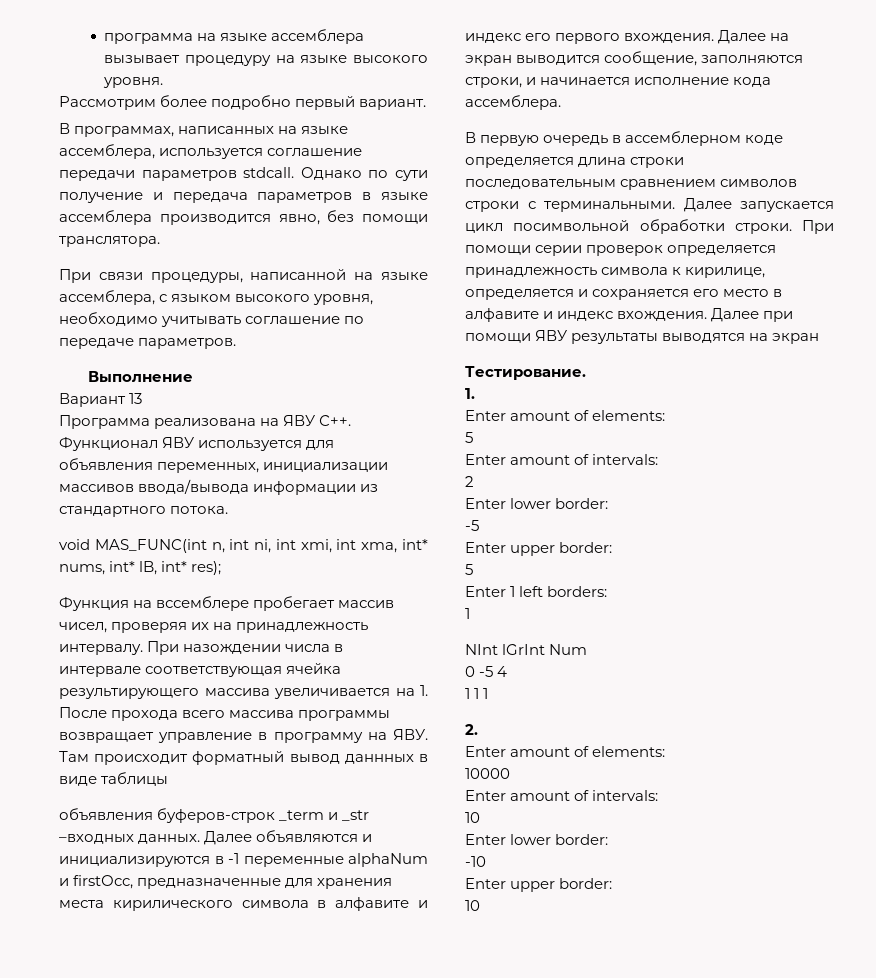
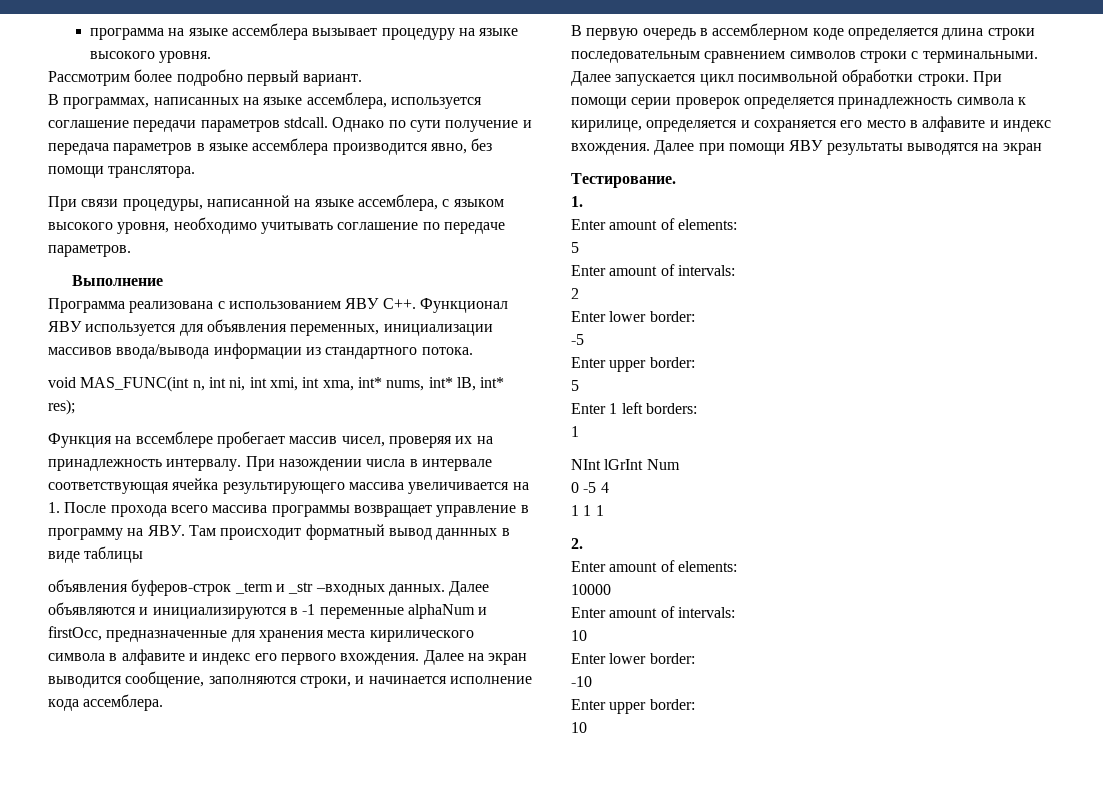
- Вариант 13
- Программа реализована на ЯВУ С++. Функционал ЯВУ используется для объявления переменных, инициализации массивов ввода/вывода информации из стандартного потока.
+ Программа реализована с использованием ЯВУ С++. Функционал ЯВУ используется для объявления переменных, инициализации массивов ввода/вывода информации из стандартного потока.

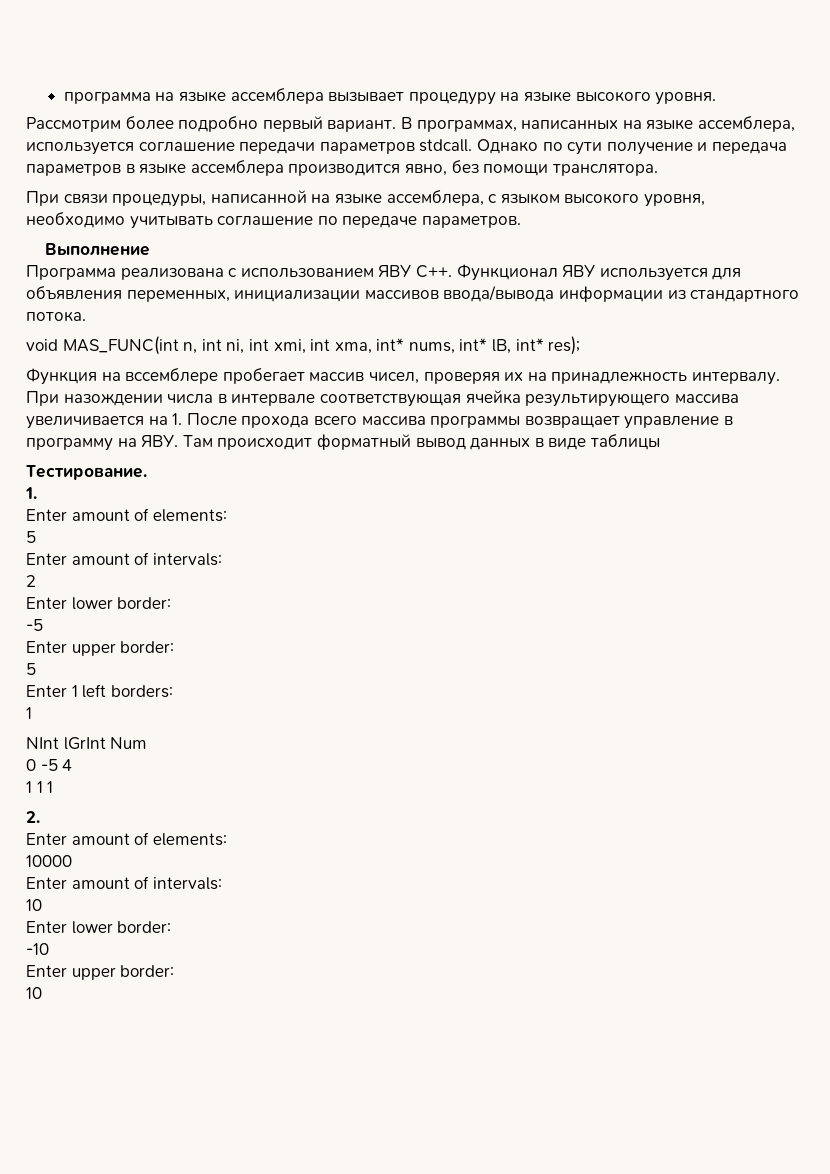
- Рассмотрим более подробно первый вариант.
- В программах, написанных на языке ассемблера, используется соглашение передачи параметров stdcall.
+ Рассмотрим более подробно первый вариант. В программах, написанных на языке ассемблера, используется соглашение передачи параметров stdcall.
- При назождении числа в интервале соответствующая ячейка результирующего массива увеличивается на 1. После прохода всего массива программы возвращает управление в программу на ЯВУ. Там происходит форматный вывод даннных в виде таблицы
+ При назождении числа в интервале соответствующая ячейка результирующего массива увеличивается на 1. После прохода всего массива программы возвращает управление в программу на ЯВУ. Там происходит форматный вывод данных в виде таблицы
- объявления буферов-строк _term и _str –входных данных. Далее объявляются и инициализируются в -1 переменные alphaNum и firstОcc, предназначенные для хранения места кирилического символа в алфавите и индекс его первого вхождения. Далее на экран выводится сообщение, заполняются строки, и начинается исполнение кода ассемблера.
- В первую очередь в ассемблерном коде определяется длина строки последовательным сравнением символов строки с терминальными. Далее запускается цикл посимвольной обработки строки. При помощи серии проверок определяется принадлежность символа к кирилице, определяется и сохраняется его место в алфавите и индекс вхождения. Далее при помощи ЯВУ результаты выводятся на экран

